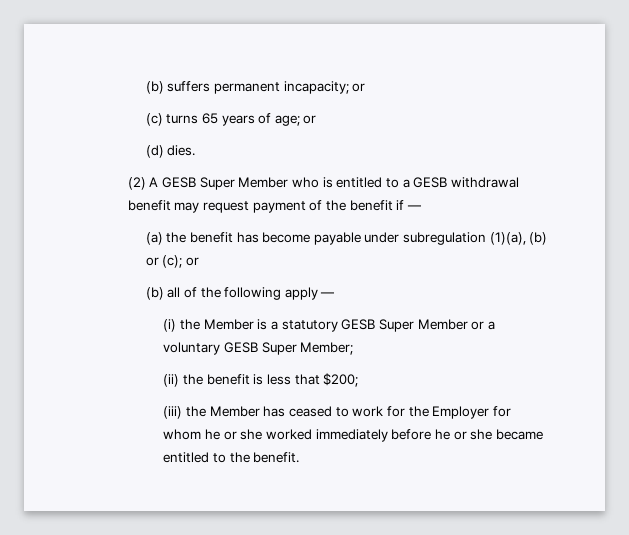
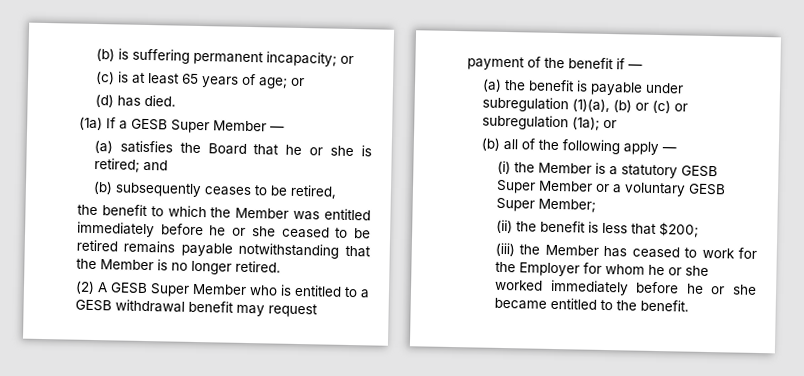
- (b) suffers permanent incapacity; or
+ (b) is suffering permanent incapacity; or
- (c) turns 65 years of age; or
+ (c) is at least 65 years of age; or
- (d) dies.
+ (d) has died.
+ (1a) If a GESB Super Member —
+ (a) satisfies the Board that he or she is retired; and
+ (b) subsequently ceases to be retired,
+ the benefit to which the Member was entitled immediately before he or she ceased to be retired remains payable notwithstanding that the Member is no longer retired.
- (a) the benefit has become payable under subregulation (1)(a), (b) or (c); or
+ (a) the benefit is payable under subregulation (1)(a), (b) or (c) or subregulation (1a); or

